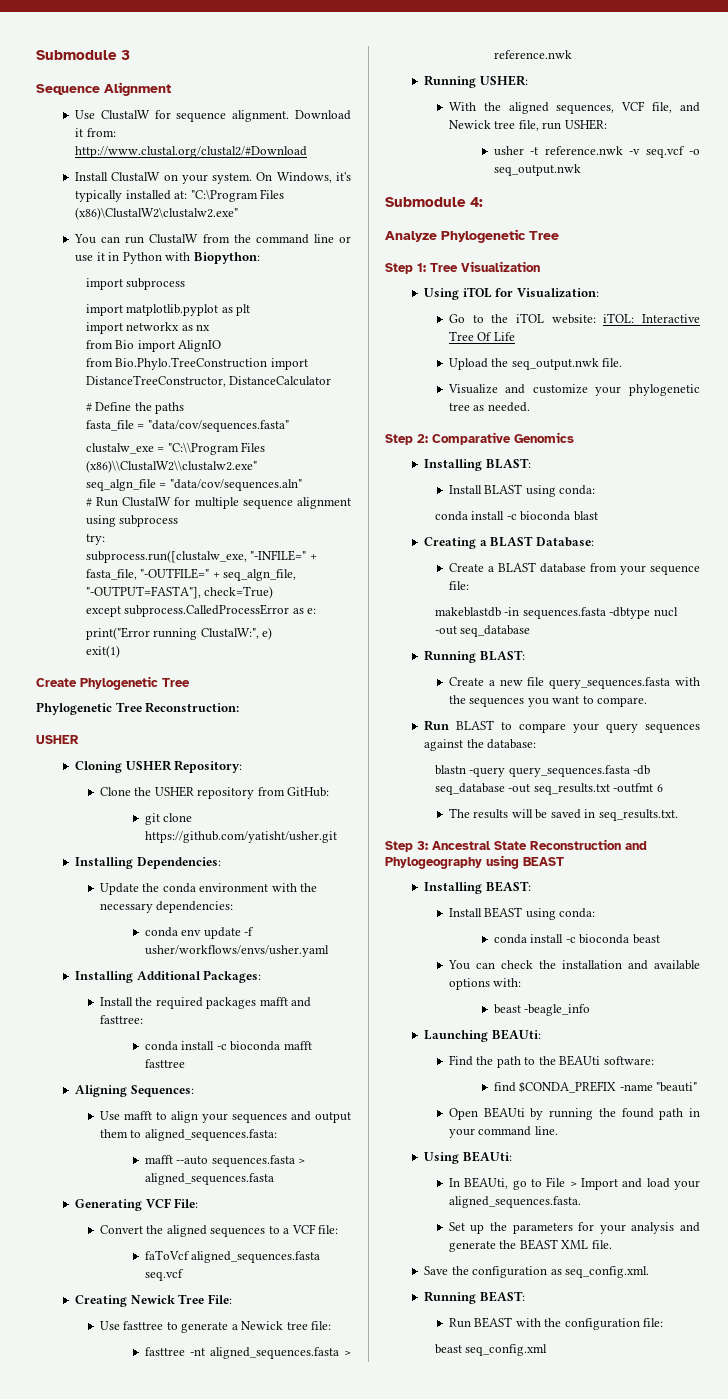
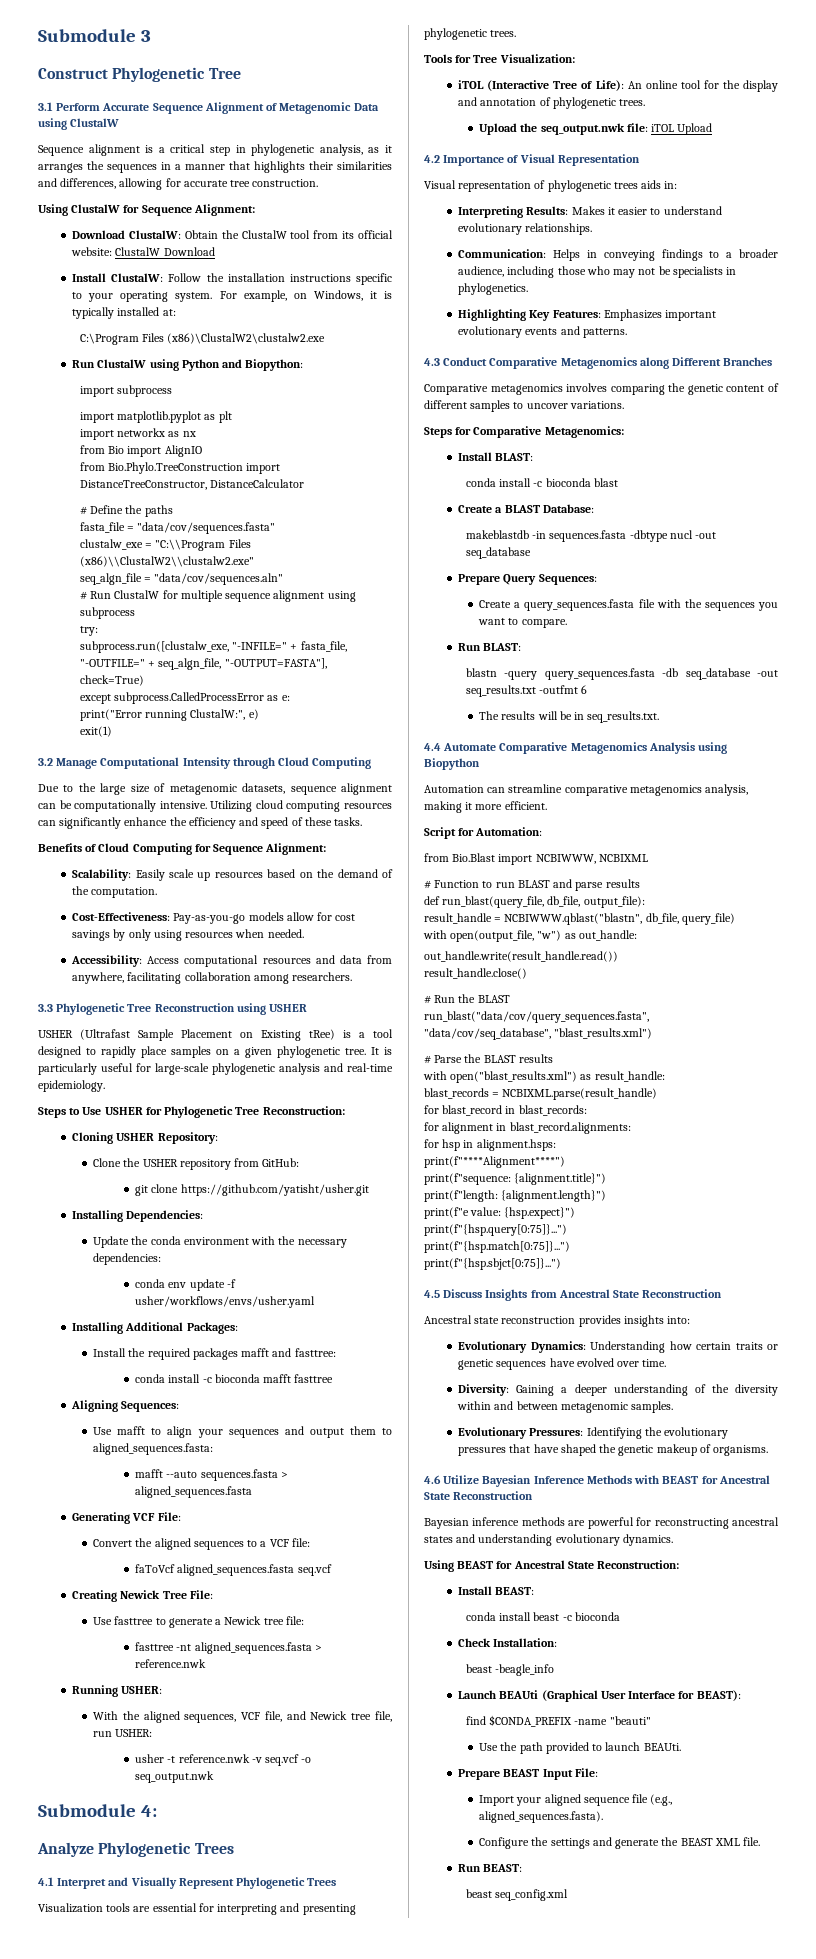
- Sequence Alignment
- Use ClustalW for sequence alignment. Download it from: http://www.clustal.org/clustal2/#Download
- Install ClustalW on your system. On Windows, it's typically installed at: "C:\Program Files (x86)\ClustalW2\clustalw2.exe"
- You can run ClustalW from the command line or use it in Python with Biopython:
+ Construct Phylogenetic Tree
+ 3.1 Perform Accurate Sequence Alignment of Metagenomic Data using ClustalW
+ Sequence alignment is a critical step in phylogenetic analysis, as it arranges the sequences in a manner that highlights their similarities and differences, allowing for accurate tree construction.
+ Using ClustalW for Sequence Alignment:
+ Download ClustalW: Obtain the ClustalW tool from its official website: ClustalW Download
+ Install ClustalW: Follow the installation instructions specific to your operating system. For example, on Windows, it is typically installed at:
+ C:\Program Files (x86)\ClustalW2\clustalw2.exe
+ Run ClustalW using Python and Biopython:
- Create Phylogenetic Tree
- Phylogenetic Tree Reconstruction:
- USHER
+ 3.2 Manage Computational Intensity through Cloud Computing
+ Due to the large size of metagenomic datasets, sequence alignment can be computationally intensive. Utilizing cloud computing resources can significantly enhance the efficiency and speed of these tasks.
+ Benefits of Cloud Computing for Sequence Alignment:
+ Scalability: Easily scale up resources based on the demand of the computation.
+ Cost-Effectiveness: Pay-as-you-go models allow for cost savings by only using resources when needed.
+ Accessibility: Access computational resources and data from anywhere, facilitating collaboration among researchers.
+ 3.3 Phylogenetic Tree Reconstruction using USHER
+ USHER (Ultrafast Sample Placement on Existing tRee) is a tool designed to rapidly place samples on a given phylogenetic tree. It is particularly useful for large-scale phylogenetic analysis and real-time epidemiology.
+ Steps to Use USHER for Phylogenetic Tree Reconstruction:
- Analyze Phylogenetic Tree
- Step 1: Tree Visualization
- Using iTOL for Visualization:
- Go to the iTOL website: iTOL: Interactive Tree Of Life
- Upload the seq_output.nwk file.
- Visualize and customize your phylogenetic tree as needed.
- Step 2: Comparative Genomics
- Installing BLAST:
- Install BLAST using conda:
+ Analyze Phylogenetic Trees
+ 4.1 Interpret and Visually Represent Phylogenetic Trees
+ Visualization tools are essential for interpreting and presenting phylogenetic trees.
+ Tools for Tree Visualization:
+ iTOL (Interactive Tree of Life): An online tool for the display and annotation of phylogenetic trees.
+ Upload the seq_output.nwk file: iTOL Upload
+ 4.2 Importance of Visual Representation
+ Visual representation of phylogenetic trees aids in:
+ Interpreting Results: Makes it easier to understand evolutionary relationships.
+ Communication: Helps in conveying findings to a broader audience, including those who may not be specialists in phylogenetics.
+ Highlighting Key Features: Emphasizes important evolutionary events and patterns.
+ 4.3 Conduct Comparative Metagenomics along Different Branches
+ Comparative metagenomics involves comparing the genetic content of different samples to uncover variations.
+ Steps for Comparative Metagenomics:
+ Install BLAST:
- Creating a BLAST Database:
+ Create a BLAST Database:
- Create a BLAST database from your sequence file:
- Running BLAST:
- Create a new file query_sequences.fasta with the sequences you want to compare.
+ Prepare Query Sequences:
+ Create a query_sequences.fasta file with the sequences you want to compare.
- Run BLAST to compare your query sequences against the database:
+ Run BLAST:
- The results will be saved in seq_results.txt.
+ The results will be in seq_results.txt.
- Step 3: Ancestral State Reconstruction and Phylogeography using BEAST
- Installing BEAST:
- Install BEAST using conda:
- conda install -c bioconda beast
- You can check the installation and available options with:
+ 4.4 Automate Comparative Metagenomics Analysis using Biopython
+ Automation can streamline comparative metagenomics analysis, making it more efficient.
+ Script for Automation:
+ from Bio.Blast import NCBIWWW, NCBIXML
+ # Function to run BLAST and parse results
+ def run_blast(query_file, db_file, output_file):
+ result_handle = NCBIWWW.qblast("blastn", db_file, query_file)
+ with open(output_file, "w") as out_handle:
+ out_handle.write(result_handle.read())
+ result_handle.close()
+ # Run the BLAST
+ run_blast("data/cov/query_sequences.fasta", "data/cov/seq_database", "blast_results.xml")
+ # Parse the BLAST results
+ with open("blast_results.xml") as result_handle:
+ blast_records = NCBIXML.parse(result_handle)
+ for blast_record in blast_records:
+ for alignment in blast_record.alignments:
+ for hsp in alignment.hsps:
+ print(f"****Alignment****")
+ print(f"sequence: {alignment.title}")
+ print(f"length: {alignment.length}")
+ print(f"e value: {hsp.expect}")
+ print(f"{hsp.query[0:75]}...")
+ print(f"{hsp.match[0:75]}...")
+ print(f"{hsp.sbjct[0:75]}...")
+ 4.5 Discuss Insights from Ancestral State Reconstruction
+ Ancestral state reconstruction provides insights into:
+ Evolutionary Dynamics: Understanding how certain traits or genetic sequences have evolved over time.
+ Diversity: Gaining a deeper understanding of the diversity within and between metagenomic samples.
+ Evolutionary Pressures: Identifying the evolutionary pressures that have shaped the genetic makeup of organisms.
+ 4.6 Utilize Bayesian Inference Methods with BEAST for Ancestral State Reconstruction
+ Bayesian inference methods are powerful for reconstructing ancestral states and understanding evolutionary dynamics.
+ Using BEAST for Ancestral State Reconstruction:
+ Install BEAST:
+ conda install beast -c bioconda
+ Check Installation:
  beast -beagle_info
- Launching BEAUti:
- Find the path to the BEAUti software:
+ Launch BEAUti (Graphical User Interface for BEAST):
  find $CONDA_PREFIX -name "beauti"
- Open BEAUti by running the found path in your command line.
- Using BEAUti:
- In BEAUti, go to File > Import and load your aligned_sequences.fasta.
- Set up the parameters for your analysis and generate the BEAST XML file.
+ Use the path provided to launch BEAUti.
+ Prepare BEAST Input File:
+ Import your aligned sequence file (e.g., aligned_sequences.fasta).
+ Configure the settings and generate the BEAST XML file.
- Save the configuration as seq_config.xml.
- Running BEAST:
- Run BEAST with the configuration file:
+ Run BEAST:

